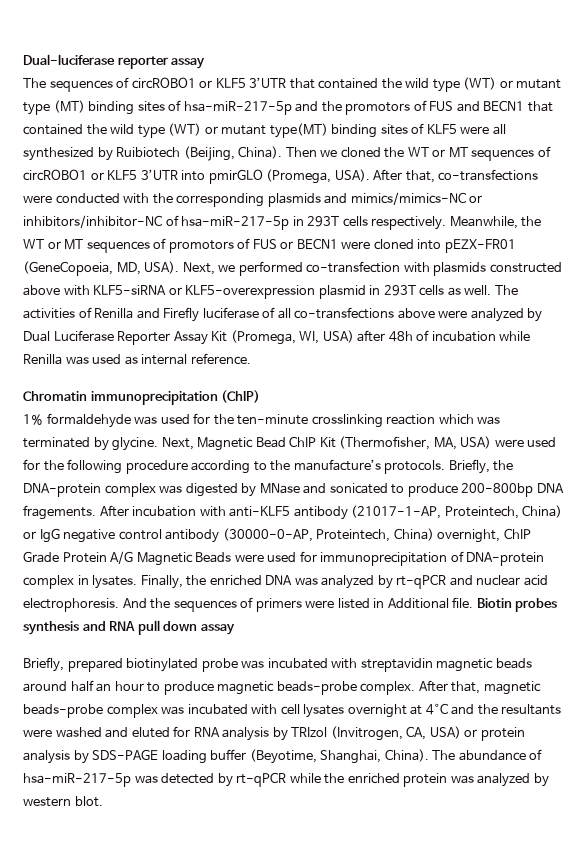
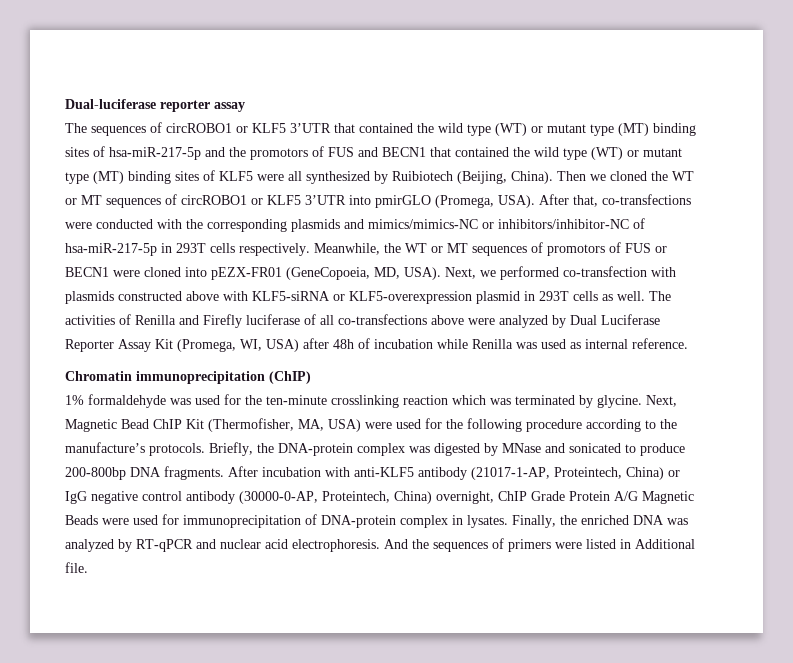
- The sequences of circROBO1 or KLF5 3’UTR that contained the wild type (WT) or mutant type (MT) binding sites of hsa-miR-217-5p and the promotors of FUS and BECN1 that contained the wild type (WT) or mutant type(MT) binding sites of KLF5 were all synthesized by Ruibiotech (Beijing, China).
+ The sequences of circROBO1 or KLF5 3’UTR that contained the wild type (WT) or mutant type (MT) binding sites of hsa-miR-217-5p and the promotors of FUS and BECN1 that contained the wild type (WT) or mutant type (MT) binding sites of KLF5 were all synthesized by Ruibiotech (Beijing, China).
- Briefly, the DNA-protein complex was digested by MNase and sonicated to produce 200-800bp DNA fragements.
+ Briefly, the DNA-protein complex was digested by MNase and sonicated to produce 200-800bp DNA fragments.
- Finally, the enriched DNA was analyzed by rt-qPCR and nuclear acid electrophoresis.
+ Finally, the enriched DNA was analyzed by RT-qPCR and nuclear acid electrophoresis.
- Biotin probes synthesis and RNA pull down assay
- Briefly, prepared biotinylated probe was incubated with streptavidin magnetic beads around half an hour to produce magnetic beads-probe complex. After that, magnetic beads-probe complex was incubated with cell lysates overnight at 4°C and the resultants were washed and eluted for RNA analysis by TRIzol (Invitrogen, CA, USA) or protein analysis by SDS-PAGE loading buffer (Beyotime, Shanghai, China). The abundance of hsa-miR-217-5p was detected by rt-qPCR while the enriched protein was analyzed by western blot.

